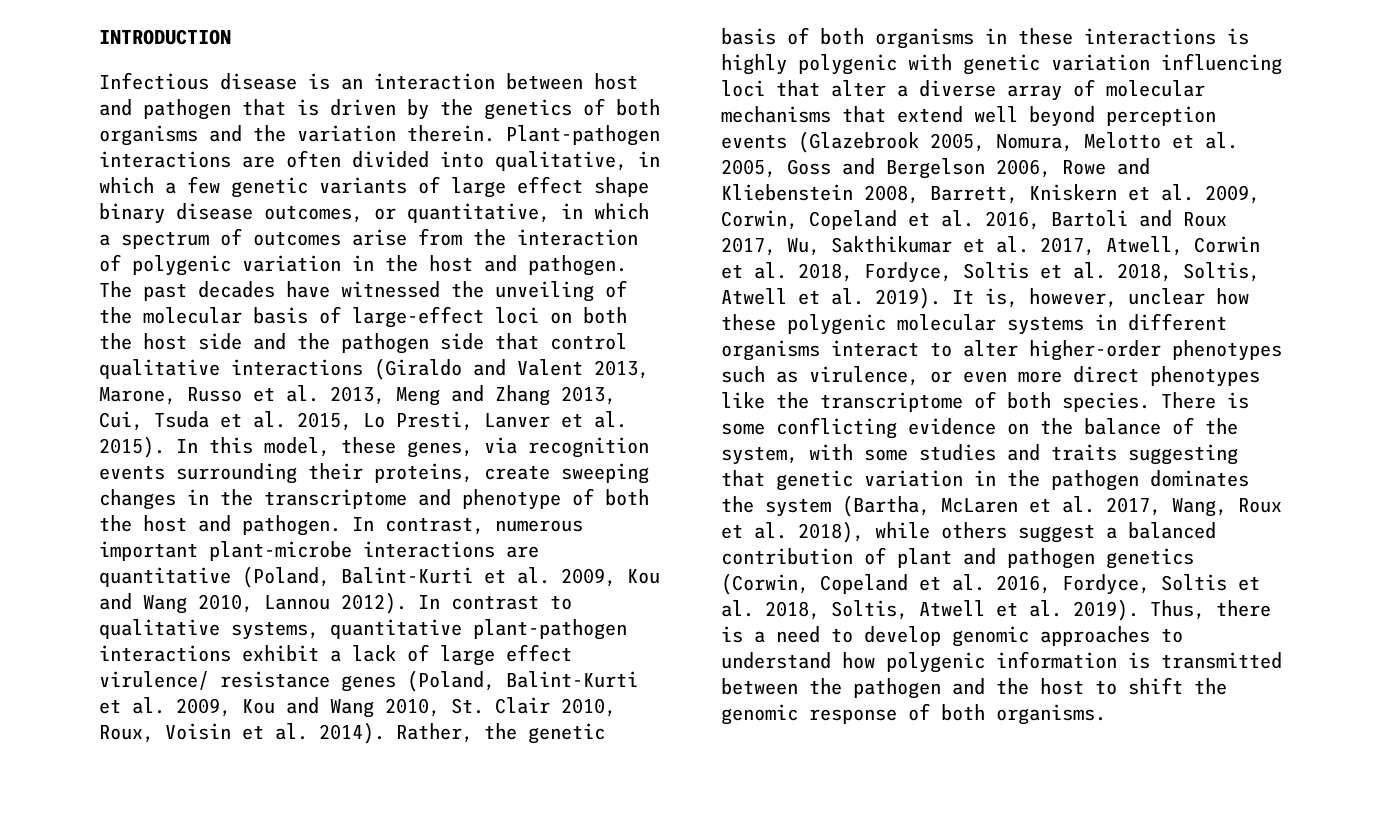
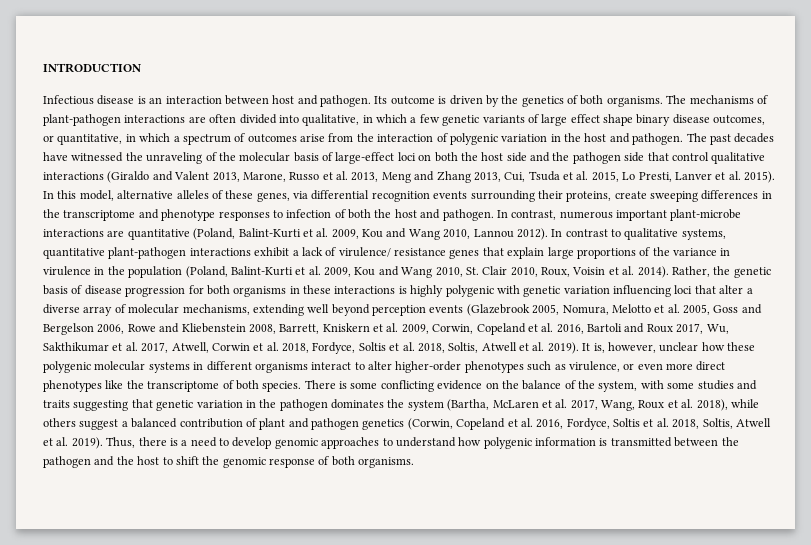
- Infectious disease is an interaction between host and pathogen that is driven by the genetics of both organisms and the variation therein. Plant-pathogen interactions are often divided into qualitative, in which a few genetic variants of large effect shape binary disease outcomes, or quantitative, in which a spectrum of outcomes arise from the interaction of polygenic variation in the host and pathogen.
+ Infectious disease is an interaction between host and pathogen. Its outcome is driven by the genetics of both organisms. The mechanisms of plant-pathogen interactions are often divided into qualitative, in which a few genetic variants of large effect shape binary disease outcomes, or quantitative, in which a spectrum of outcomes arise from the interaction of polygenic variation in the host and pathogen.
- The past decades have witnessed the unveiling of the molecular basis of large-effect loci on both the host side and the pathogen side that control qualitative interactions (Giraldo and Valent 2013, Marone, Russo et al. 2013, Meng and Zhang 2013, Cui, Tsuda et al. 2015, Lo Presti, Lanver et al. 2015).
+ The past decades have witnessed the unraveling of the molecular basis of large-effect loci on both the host side and the pathogen side that control qualitative interactions (Giraldo and Valent 2013, Marone, Russo et al. 2013, Meng and Zhang 2013, Cui, Tsuda et al. 2015, Lo Presti, Lanver et al. 2015).
- In this model, these genes, via recognition events surrounding their proteins, create sweeping changes in the transcriptome and phenotype of both the host and pathogen.
+ In this model, alternative alleles of these genes, via differential recognition events surrounding their proteins, create sweeping differences in the transcriptome and phenotype responses to infection of both the host and pathogen.
- In contrast to qualitative systems, quantitative plant-pathogen interactions exhibit a lack of large effect virulence/ resistance genes (Poland, Balint-Kurti et al. 2009, Kou and Wang 2010, St. Clair 2010, Roux, Voisin et al. 2014).
+ In contrast to qualitative systems, quantitative plant-pathogen interactions exhibit a lack of virulence/ resistance genes that explain large proportions of the variance in virulence in the population (Poland, Balint-Kurti et al. 2009, Kou and Wang 2010, St. Clair 2010, Roux, Voisin et al. 2014).
- Rather, the genetic basis of both organisms in these interactions is highly polygenic with genetic variation influencing loci that alter a diverse array of molecular mechanisms that extend well beyond perception events (Glazebrook 2005, Nomura, Melotto et al. 2005, Goss and Bergelson 2006, Rowe and Kliebenstein 2008, Barrett, Kniskern et al. 2009, Corwin, Copeland et al. 2016, Bartoli and Roux 2017, Wu, Sakthikumar et al. 2017, Atwell, Corwin et al. 2018, Fordyce, Soltis et al. 2018, Soltis, Atwell et al. 2019).
+ Rather, the genetic basis of disease progression for both organisms in these interactions is highly polygenic with genetic variation influencing loci that alter a diverse array of molecular mechanisms, extending well beyond perception events (Glazebrook 2005, Nomura, Melotto et al. 2005, Goss and Bergelson 2006, Rowe and Kliebenstein 2008, Barrett, Kniskern et al. 2009, Corwin, Copeland et al. 2016, Bartoli and Roux 2017, Wu, Sakthikumar et al. 2017, Atwell, Corwin et al. 2018, Fordyce, Soltis et al. 2018, Soltis, Atwell et al. 2019).

